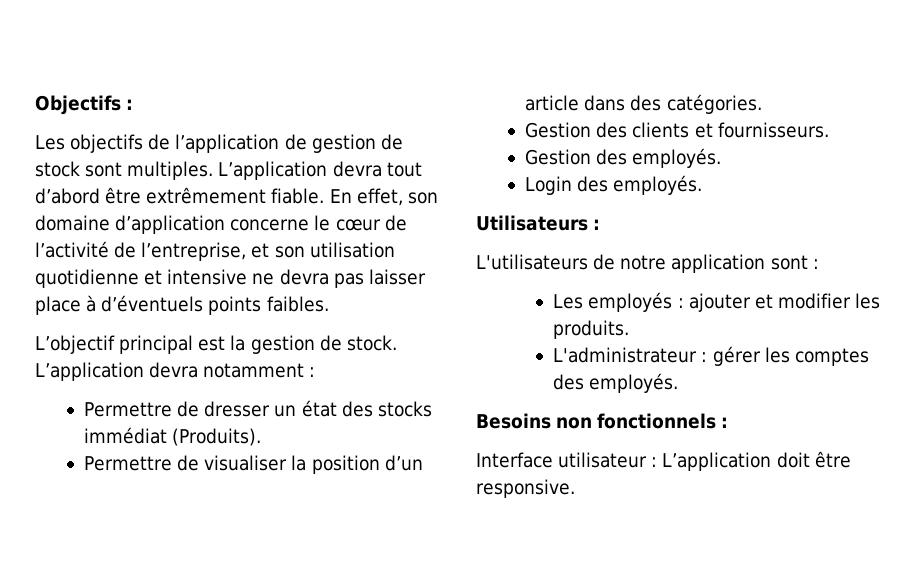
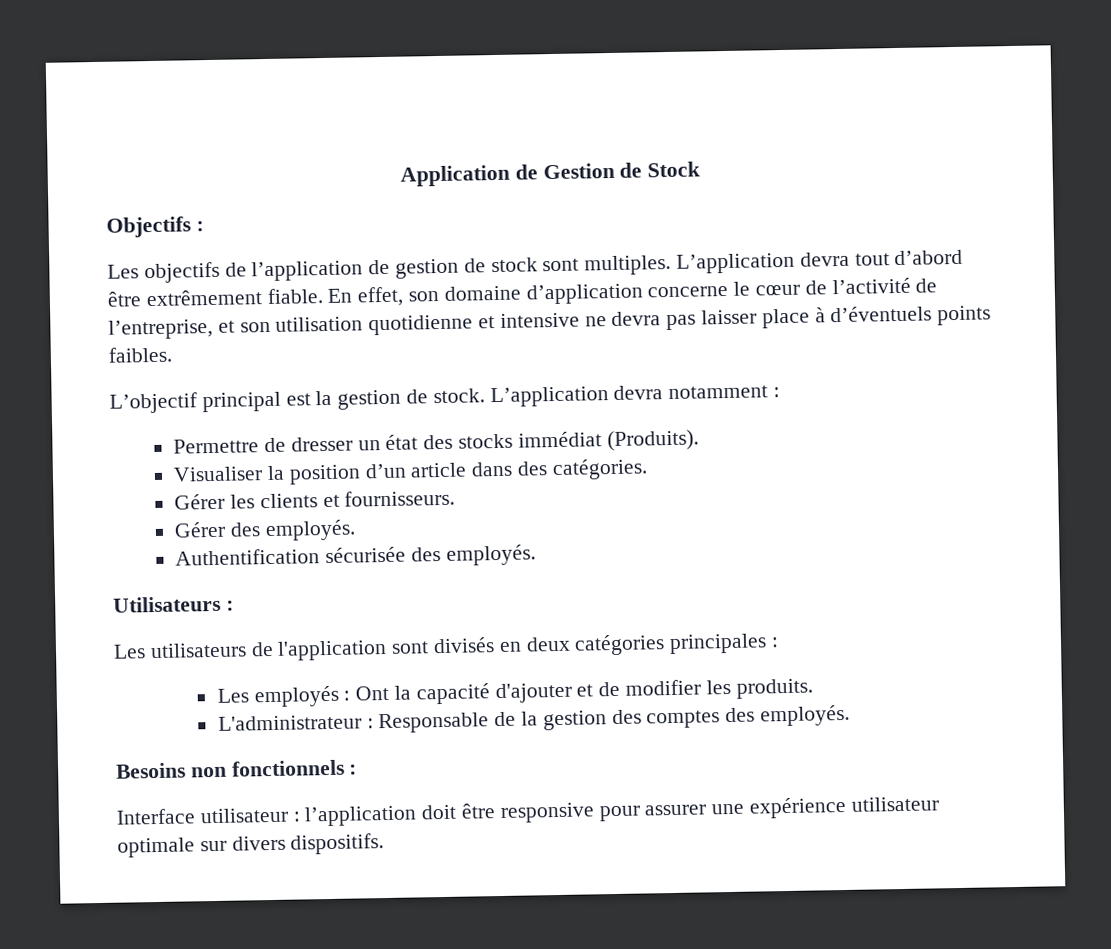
+ Application de Gestion de Stock
- Permettre de visualiser la position d’un article dans des catégories.
+ Visualiser la position d’un article dans des catégories.
- Gestion des clients et fournisseurs.
+ Gérer les clients et fournisseurs.
- Gestion des employés.
- Login des employés.
+ Gérer des employés.
+ Authentification sécurisée des employés.
- L'utilisateurs de notre application sont :
- Les employés : ajouter et modifier les produits.
+ Les utilisateurs de l'application sont divisés en deux catégories principales :
+ Les employés : Ont la capacité d'ajouter et de modifier les produits.
- L'administrateur : gérer les comptes des employés.
+ L'administrateur : Responsable de la gestion des comptes des employés.
- Interface utilisateur : L’application doit être responsive.
+ Interface utilisateur : l’application doit être responsive pour assurer une expérience utilisateur optimale sur divers dispositifs.

